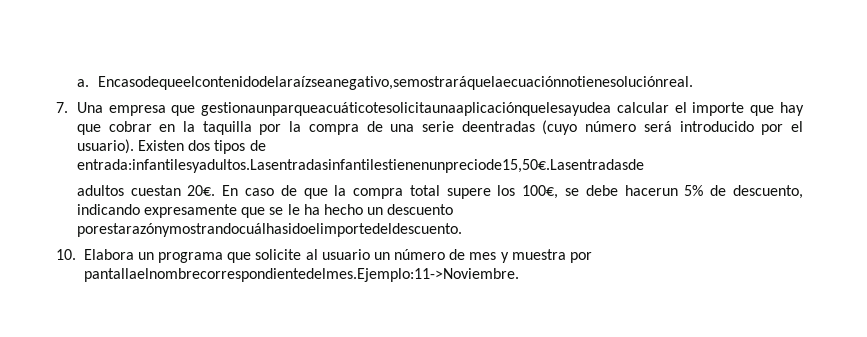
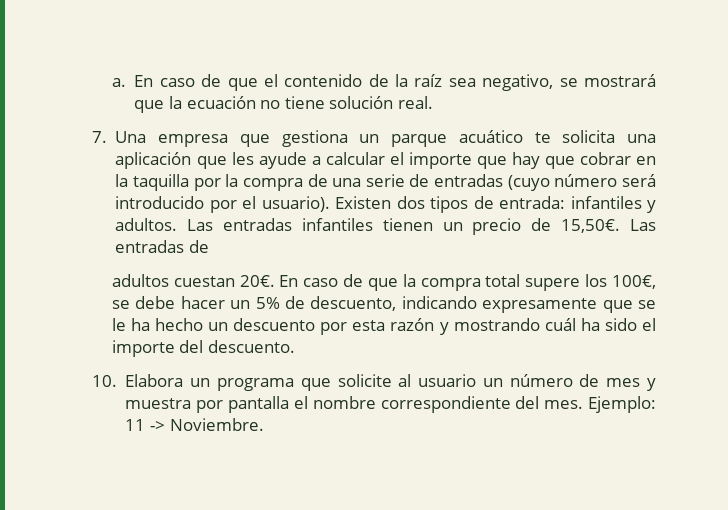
- Encasodequeelcontenidodelaraízseanegativo,semostraráquelaecuaciónnotienesoluciónreal.
- 7. Una empresa que gestionaunparqueacuáticotesolicitaunaaplicaciónquelesayudea calcular el importe que hay que cobrar en la taquilla por la compra de una serie deentradas (cuyo número será introducido por el usuario).
+ En caso de que el contenido de la raíz sea negativo, se mostrará que la ecuación no tiene solución real.
+ 7. Una empresa que gestiona un parque acuático te solicita una aplicación que les ayude a calcular el importe que hay que cobrar en la taquilla por la compra de una serie de entradas (cuyo número será introducido por el usuario).
- Existen dos tipos de entrada:infantilesyadultos.Lasentradasinfantilestienenunpreciode15,50€.Lasentradasde
+ Existen dos tipos de entrada: infantiles y adultos. Las entradas infantiles tienen un precio de 15,50€. Las entradas de
- En caso de que la compra total supere los 100€, se debe hacerun 5% de descuento, indicando expresamente que se le ha hecho un descuento porestarazónymostrandocuálhasidoelimportedeldescuento.
+ En caso de que la compra total supere los 100€, se debe hacer un 5% de descuento, indicando expresamente que se le ha hecho un descuento por esta razón y mostrando cuál ha sido el importe del descuento.
- 10. Elabora un programa que solicite al usuario un número de mes y muestra por pantallaelnombrecorrespondientedelmes.Ejemplo:11->Noviembre.
+ 10. Elabora un programa que solicite al usuario un número de mes y muestra por pantalla el nombre correspondiente del mes. Ejemplo: 11 -> Noviembre.

